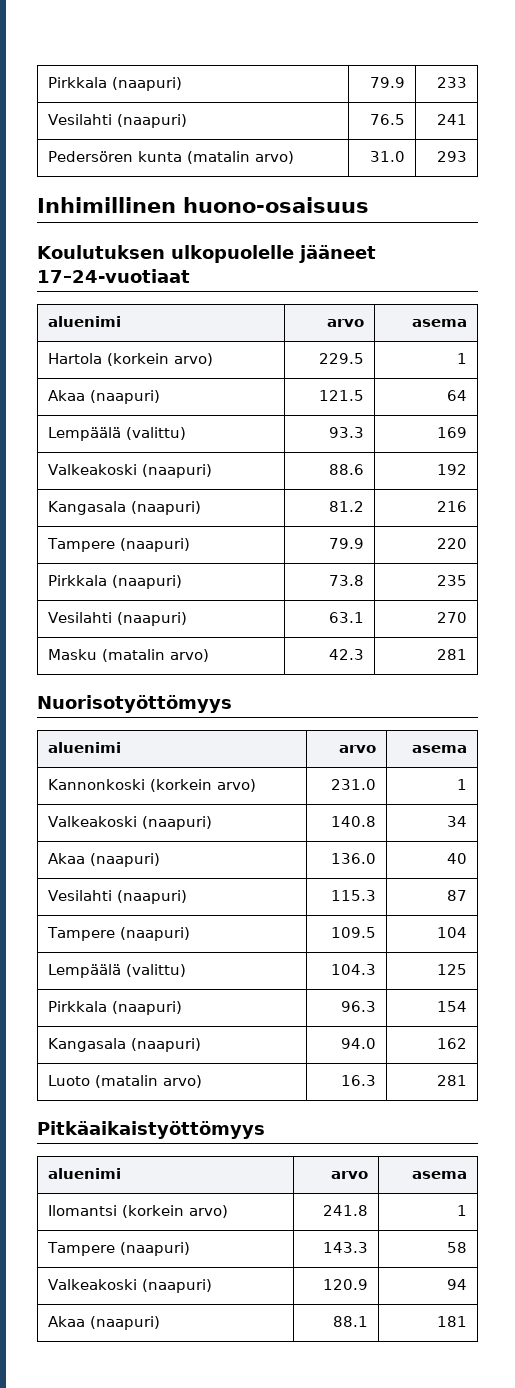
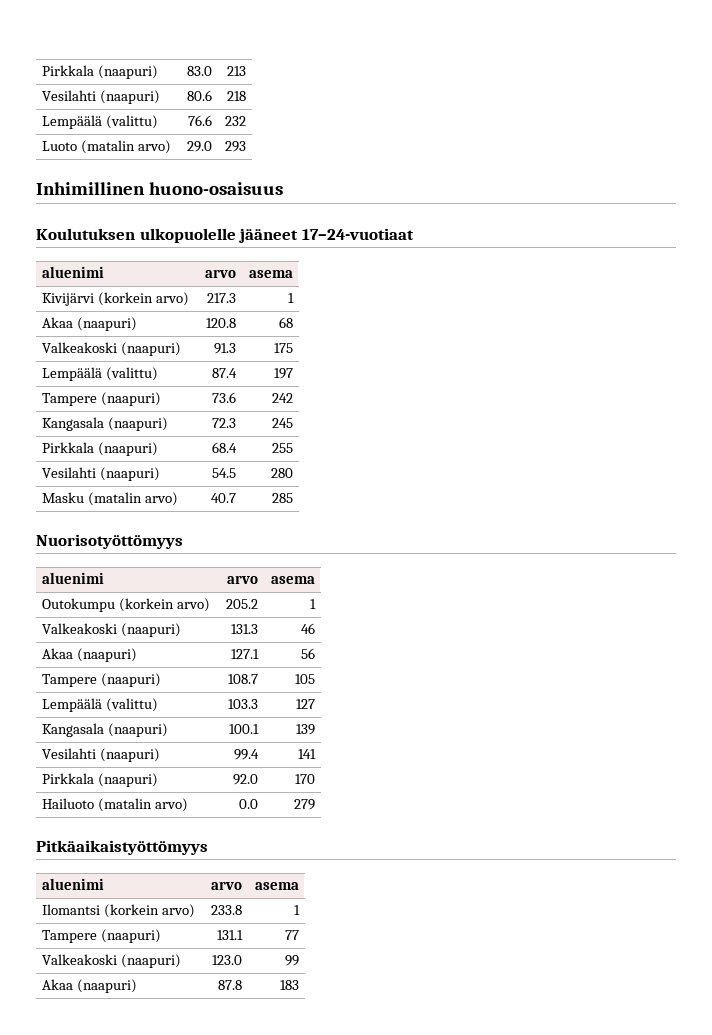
- Pirkkala (naapuri) | 79.9 | 233
- Vesilahti (naapuri) | 76.5 | 241
- Pedersören kunta (matalin arvo) | 31.0 | 293
+ Pirkkala (naapuri) | 83.0 | 213
+ Vesilahti (naapuri) | 80.6 | 218
+ Lempäälä (valittu) | 76.6 | 232
+ Luoto (matalin arvo) | 29.0 | 293
- Hartola (korkein arvo) | 229.5 | 1
+ Kivijärvi (korkein arvo) | 217.3 | 1
- Akaa (naapuri) | 121.5 | 64
- Lempäälä (valittu) | 93.3 | 169
- Valkeakoski (naapuri) | 88.6 | 192
- Kangasala (naapuri) | 81.2 | 216
- Tampere (naapuri) | 79.9 | 220
- Pirkkala (naapuri) | 73.8 | 235
- Vesilahti (naapuri) | 63.1 | 270
+ Akaa (naapuri) | 120.8 | 68
+ Valkeakoski (naapuri) | 91.3 | 175
+ Lempäälä (valittu) | 87.4 | 197
+ Tampere (naapuri) | 73.6 | 242
+ Kangasala (naapuri) | 72.3 | 245
+ Pirkkala (naapuri) | 68.4 | 255
+ Vesilahti (naapuri) | 54.5 | 280
- Masku (matalin arvo) | 42.3 | 281
+ Masku (matalin arvo) | 40.7 | 285
- Kannonkoski (korkein arvo) | 231.0 | 1
+ Outokumpu (korkein arvo) | 205.2 | 1
- Valkeakoski (naapuri) | 140.8 | 34
- Akaa (naapuri) | 136.0 | 40
- Vesilahti (naapuri) | 115.3 | 87
- Tampere (naapuri) | 109.5 | 104
- Lempäälä (valittu) | 104.3 | 125
- Pirkkala (naapuri) | 96.3 | 154
- Kangasala (naapuri) | 94.0 | 162
- Luoto (matalin arvo) | 16.3 | 281
+ Valkeakoski (naapuri) | 131.3 | 46
+ Akaa (naapuri) | 127.1 | 56
+ Tampere (naapuri) | 108.7 | 105
+ Lempäälä (valittu) | 103.3 | 127
+ Kangasala (naapuri) | 100.1 | 139
+ Vesilahti (naapuri) | 99.4 | 141
+ Pirkkala (naapuri) | 92.0 | 170
+ Hailuoto (matalin arvo) | 0.0 | 279
- Ilomantsi (korkein arvo) | 241.8 | 1
+ Ilomantsi (korkein arvo) | 233.8 | 1
- Tampere (naapuri) | 143.3 | 58
- Valkeakoski (naapuri) | 120.9 | 94
- Akaa (naapuri) | 88.1 | 181
+ Tampere (naapuri) | 131.1 | 77
+ Valkeakoski (naapuri) | 123.0 | 99
+ Akaa (naapuri) | 87.8 | 183

